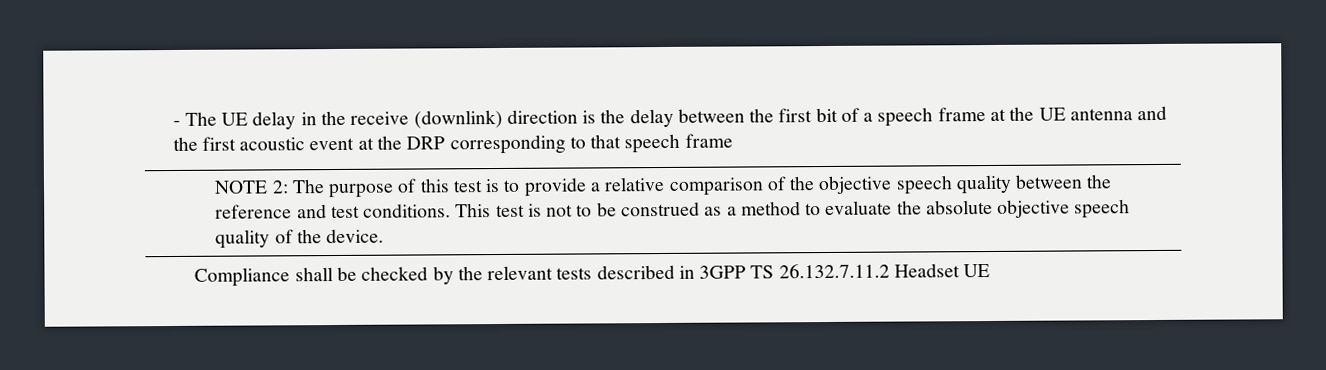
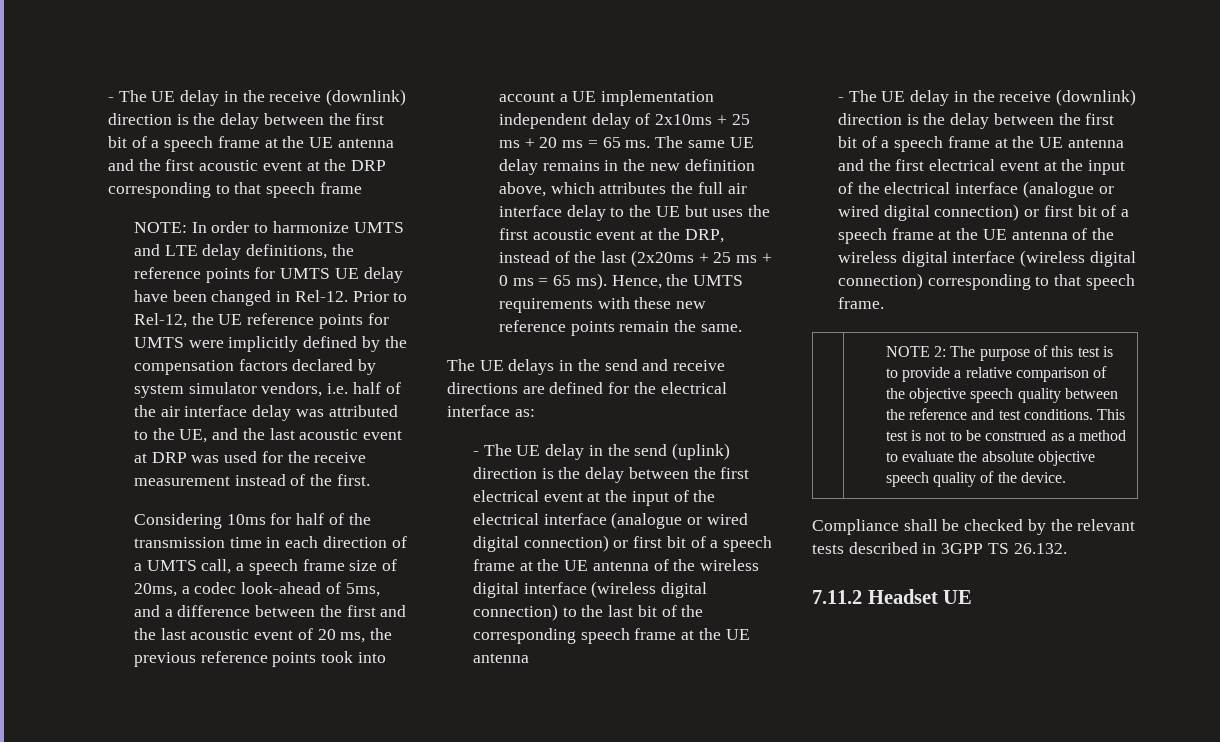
+ NOTE: In order to harmonize UMTS and LTE delay definitions, the reference points for UMTS UE delay have been changed in Rel-12. Prior to Rel-12, the UE reference points for UMTS were implicitly defined by the compensation factors declared by system simulator vendors, i.e. half of the air interface delay was attributed to the UE, and the last acoustic event at DRP was used for the receive measurement instead of the first.
+ Considering 10ms for half of the transmission time in each direction of a UMTS call, a speech frame size of 20ms, a codec look-ahead of 5ms, and a difference between the first and the last acoustic event of 20 ms, the previous reference points took into account a UE implementation independent delay of 2x10ms + 25 ms + 20 ms = 65 ms. The same UE delay remains in the new definition above, which attributes the full air interface delay to the UE but uses the first acoustic event at the DRP, instead of the last (2x20ms + 25 ms + 0 ms = 65 ms). Hence, the UMTS requirements with these new reference points remain the same.
+ The UE delays in the send and receive directions are defined for the electrical interface as:
+ - The UE delay in the send (uplink) direction is the delay between the first electrical event at the input of the electrical interface (analogue or wired digital connection) or first bit of a speech frame at the UE antenna of the wireless digital interface (wireless digital connection) to the last bit of the corresponding speech frame at the UE antenna
+ - The UE delay in the receive (downlink) direction is the delay between the first bit of a speech frame at the UE antenna and the first electrical event at the input of the electrical interface (analogue or wired digital connection) or first bit of a speech frame at the UE antenna of the wireless digital interface (wireless digital connection) corresponding to that speech frame.
- Compliance shall be checked by the relevant tests described in 3GPP TS 26.132.7.11.2 Headset UE
+ Compliance shall be checked by the relevant tests described in 3GPP TS 26.132.
+ 7.11.2 Headset UE

